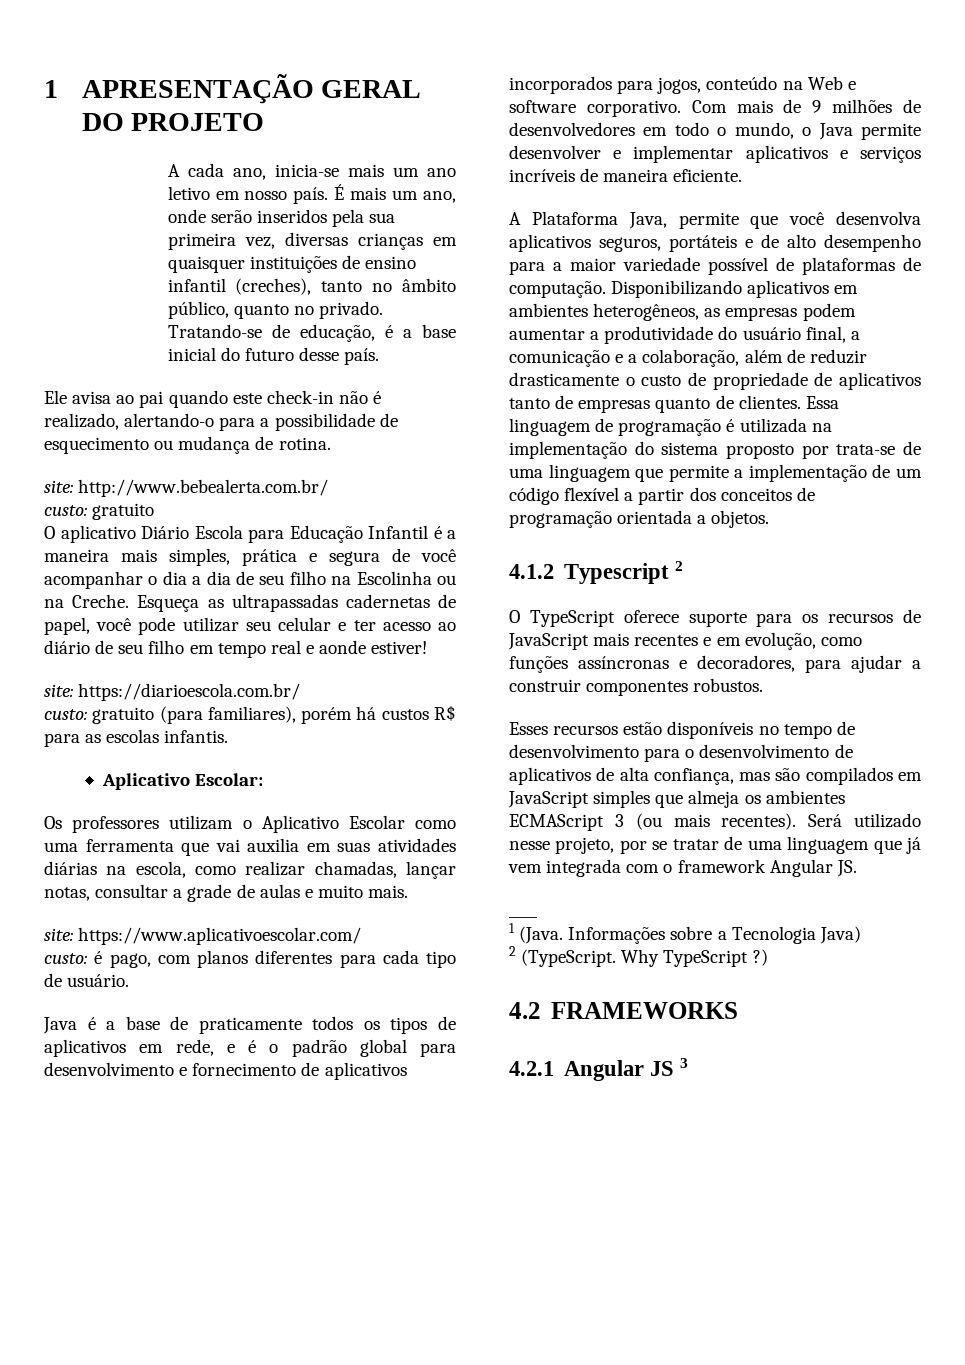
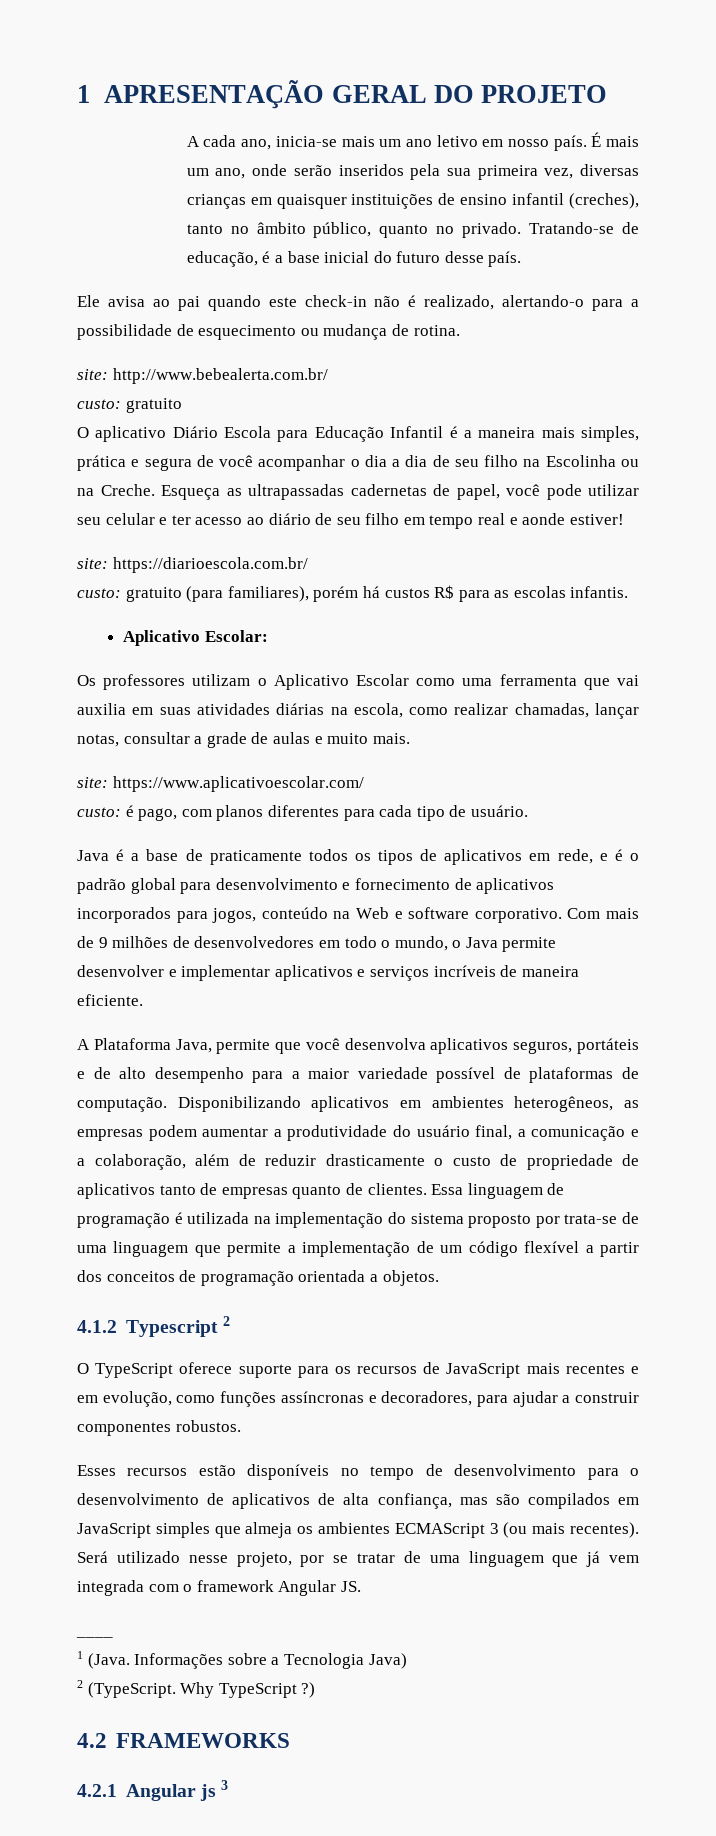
- 4.2.1 Angular JS 3
+ 4.2.1 Angular js 3

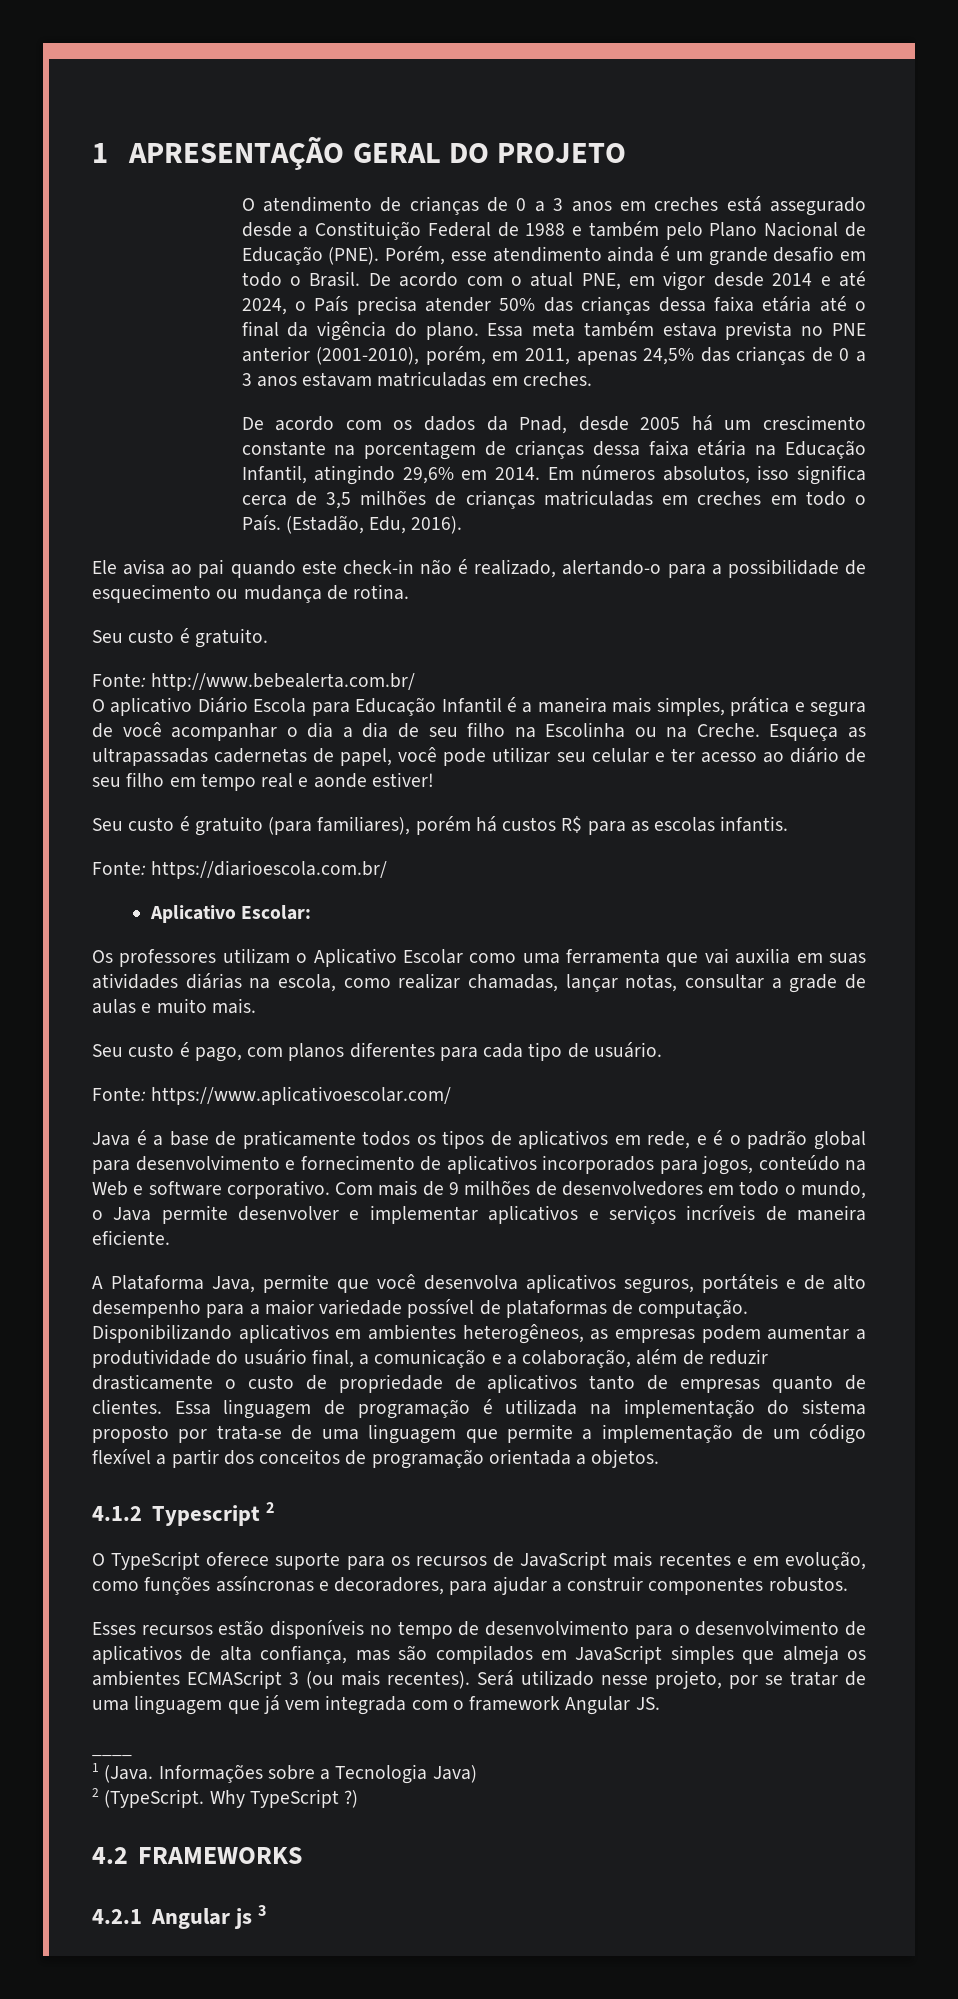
- A cada ano, inicia-se mais um ano letivo em nosso país. É mais um ano, onde serão inseridos pela sua primeira vez, diversas crianças em quaisquer instituições de ensino infantil (creches), tanto no âmbito público, quanto no privado. Tratando-se de educação, é a base inicial do futuro desse país.
+ O atendimento de crianças de 0 a 3 anos em creches está assegurado desde a Constituição Federal de 1988 e também pelo Plano Nacional de Educação (PNE). Porém, esse atendimento ainda é um grande desafio em todo o Brasil. De acordo com o atual PNE, em vigor desde 2014 e até 2024, o País precisa atender 50% das crianças dessa faixa etária até o final da vigência do plano. Essa meta também estava prevista no PNE anterior (2001-2010), porém, em 2011, apenas 24,5% das crianças de 0 a 3 anos estavam matriculadas em creches.
+ De acordo com os dados da Pnad, desde 2005 há um crescimento constante na porcentagem de crianças dessa faixa etária na Educação Infantil, atingindo 29,6% em 2014. Em números absolutos, isso significa cerca de 3,5 milhões de crianças matriculadas em creches em todo o País. (Estadão, Edu, 2016).
- site: http://www.bebealerta.com.br/
- custo: gratuito
+ Seu custo é gratuito.
+ Fonte: http://www.bebealerta.com.br/
- site: https://diarioescola.com.br/
- custo: gratuito (para familiares), porém há custos R$ para as escolas infantis.
+ Seu custo é gratuito (para familiares), porém há custos R$ para as escolas infantis.
+ Fonte: https://diarioescola.com.br/
- site: https://www.aplicativoescolar.com/
- custo: é pago, com planos diferentes para cada tipo de usuário.
+ Seu custo é pago, com planos diferentes para cada tipo de usuário.
+ Fonte: https://www.aplicativoescolar.com/

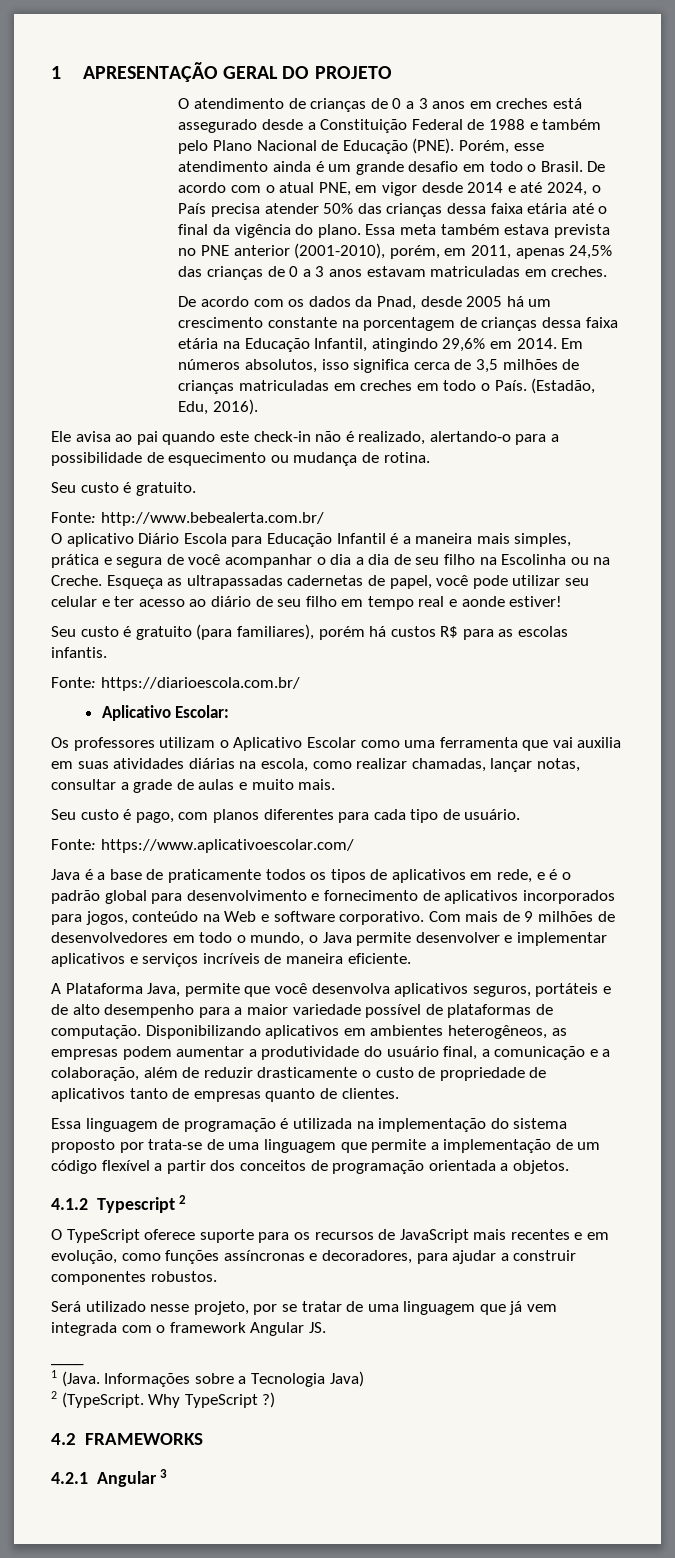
- Disponibilizando aplicativos em ambientes heterogêneos, as empresas podem aumentar a produtividade do usuário final, a comunicação e a colaboração, além de reduzir drasticamente o custo de propriedade de aplicativos tanto de empresas quanto de clientes. Essa linguagem de programação é utilizada na implementação do sistema proposto por trata-se de uma linguagem que permite a implementação de um código flexível a partir dos conceitos de programação orientada a objetos.
+ Disponibilizando aplicativos em ambientes heterogêneos, as empresas podem aumentar a produtividade do usuário final, a comunicação e a colaboração, além de reduzir drasticamente o custo de propriedade de aplicativos tanto de empresas quanto de clientes.
+ Essa linguagem de programação é utilizada na implementação do sistema proposto por trata-se de uma linguagem que permite a implementação de um código flexível a partir dos conceitos de programação orientada a objetos.
- Esses recursos estão disponíveis no tempo de desenvolvimento para o desenvolvimento de aplicativos de alta confiança, mas são compilados em JavaScript simples que almeja os ambientes ECMAScript 3 (ou mais recentes).
- 4.2.1 Angular js 3
+ 4.2.1 Angular 3

